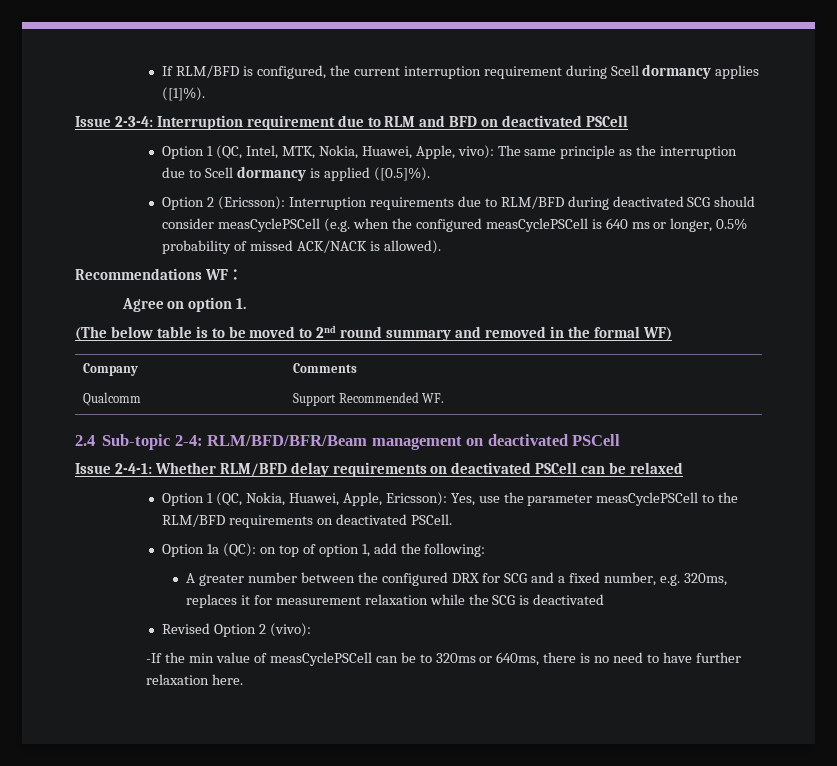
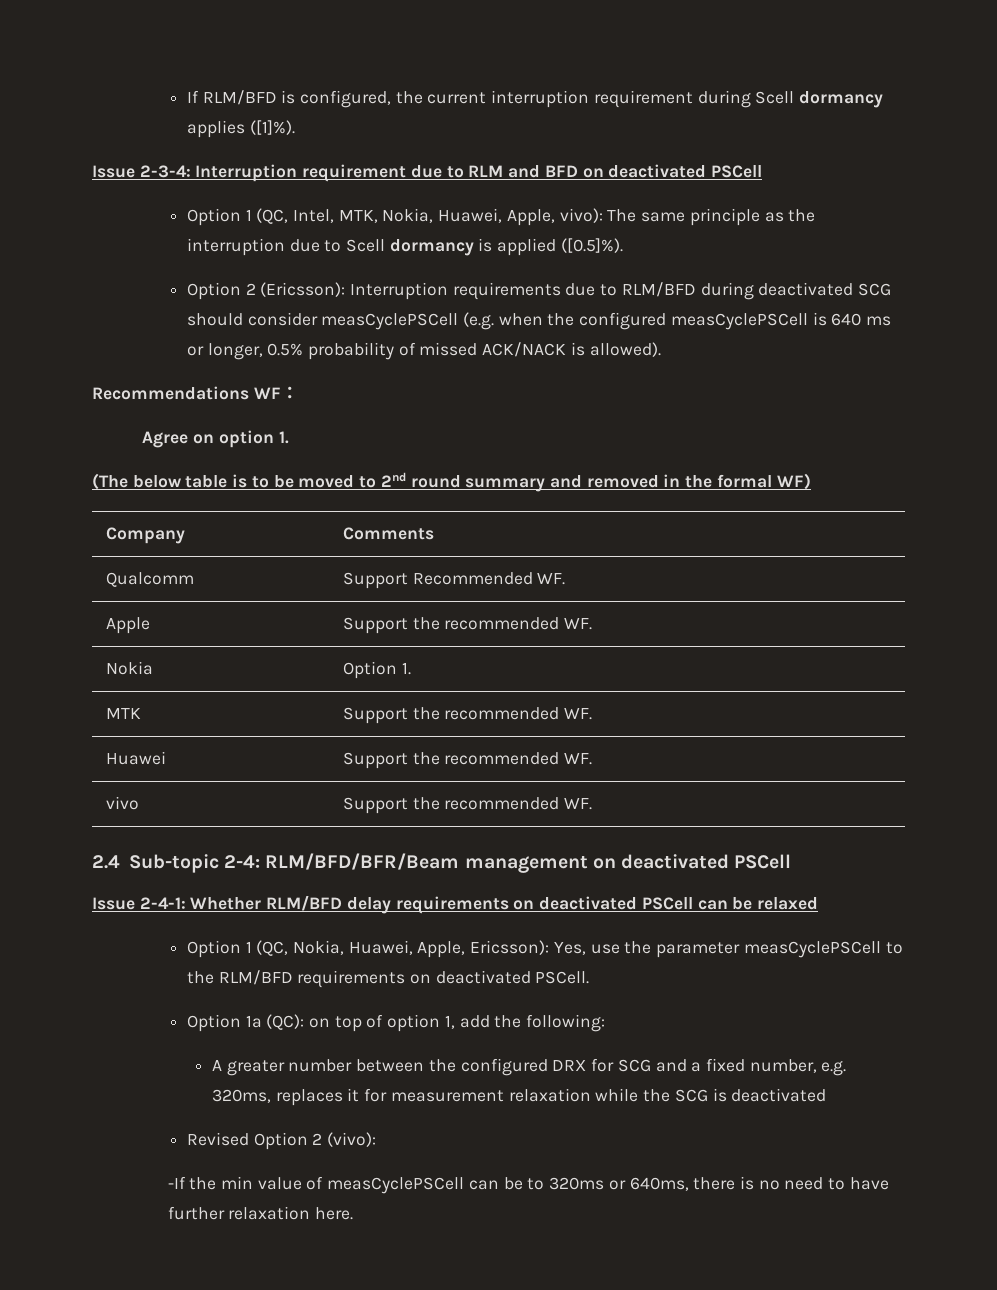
+ Apple | Support the recommended WF.
+ Nokia | Option 1.
+ MTK | Support the recommended WF.
+ Huawei | Support the recommended WF.
+ vivo | Support the recommended WF.

